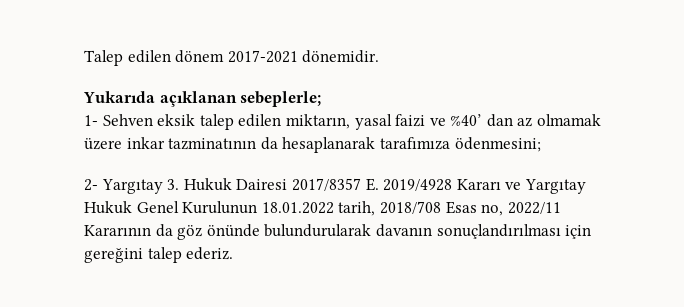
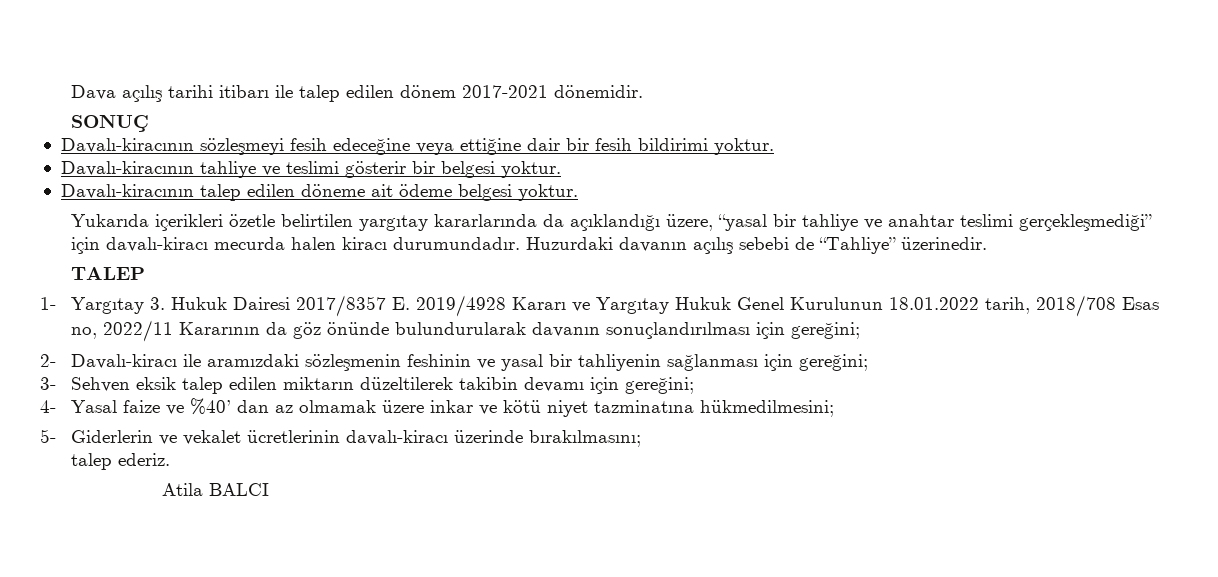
- Talep edilen dönem 2017-2021 dönemidir.
- Yukarıda açıklanan sebeplerle;
- 1- Sehven eksik talep edilen miktarın, yasal faizi ve %40’ dan az olmamak üzere inkar tazminatının da hesaplanarak tarafımıza ödenmesini;
- 2- Yargıtay 3. Hukuk Dairesi 2017/8357 E. 2019/4928 Kararı ve Yargıtay Hukuk Genel Kurulunun 18.01.2022 tarih, 2018/708 Esas no, 2022/11 Kararının da göz önünde bulundurularak davanın sonuçlandırılması için gereğini talep ederiz.
+ Dava açılış tarihi itibarı ile talep edilen dönem 2017-2021 dönemidir.
+ SONUÇ
+ Davalı-kiracının sözleşmeyi fesih edeceğine veya ettiğine dair bir fesih bildirimi yoktur.
+ Davalı-kiracının tahliye ve teslimi gösterir bir belgesi yoktur.
+ Davalı-kiracının talep edilen döneme ait ödeme belgesi yoktur.
+ Yukarıda içerikleri özetle belirtilen yargıtay kararlarında da açıklandığı üzere, “yasal bir tahliye ve anahtar teslimi gerçekleşmediği” için davalı-kiracı mecurda halen kiracı durumundadır. Huzurdaki davanın açılış sebebi de “Tahliye” üzerinedir.
+ TALEP
+ 1- Yargıtay 3. Hukuk Dairesi 2017/8357 E. 2019/4928 Kararı ve Yargıtay Hukuk Genel Kurulunun 18.01.2022 tarih, 2018/708 Esas no, 2022/11 Kararının da göz önünde bulundurularak davanın sonuçlandırılması için gereğini;
+ 2- Davalı-kiracı ile aramızdaki sözleşmenin feshinin ve yasal bir tahliyenin sağlanması için gereğini;
+ 3- Sehven eksik talep edilen miktarın düzeltilerek takibin devamı için gereğini;
+ 4- Yasal faize ve %40’ dan az olmamak üzere inkar ve kötü niyet tazminatına hükmedilmesini;
+ 5- Giderlerin ve vekalet ücretlerinin davalı-kiracı üzerinde bırakılmasını;
+ talep ederiz.
+ Atila BALCI

